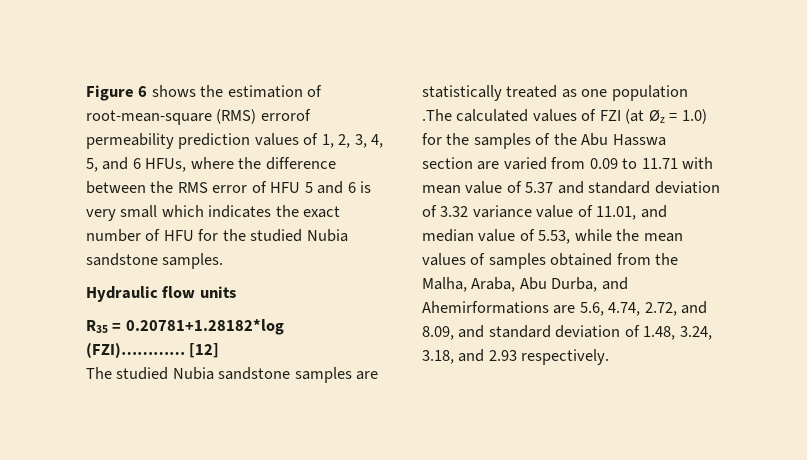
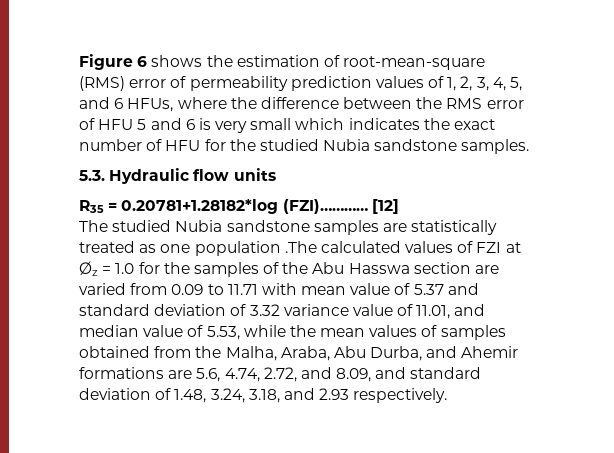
- Figure 6 shows the estimation of root-mean-square (RMS) errorof permeability prediction values of 1, 2, 3, 4, 5, and 6 HFUs, where the difference between the RMS error of HFU 5 and 6 is very small which indicates the exact number of HFU for the studied Nubia sandstone samples.
+ Figure 6 shows the estimation of root-mean-square (RMS) error of permeability prediction values of 1, 2, 3, 4, 5, and 6 HFUs, where the difference between the RMS error of HFU 5 and 6 is very small which indicates the exact number of HFU for the studied Nubia sandstone samples.
- Hydraulic flow units
+ 5.3. Hydraulic flow units
- The studied Nubia sandstone samples are statistically treated as one population .The calculated values of FZI (at Øz = 1.0) for the samples of the Abu Hasswa section are varied from 0.09 to 11.71 with mean value of 5.37 and standard deviation of 3.32 variance value of 11.01, and median value of 5.53, while the mean values of samples obtained from the Malha, Araba, Abu Durba, and Ahemirformations are 5.6, 4.74, 2.72, and 8.09, and standard deviation of 1.48, 3.24, 3.18, and 2.93 respectively.
+ The studied Nubia sandstone samples are statistically treated as one population .The calculated values of FZI at Øz = 1.0 for the samples of the Abu Hasswa section are varied from 0.09 to 11.71 with mean value of 5.37 and standard deviation of 3.32 variance value of 11.01, and median value of 5.53, while the mean values of samples obtained from the Malha, Araba, Abu Durba, and Ahemir formations are 5.6, 4.74, 2.72, and 8.09, and standard deviation of 1.48, 3.24, 3.18, and 2.93 respectively.

